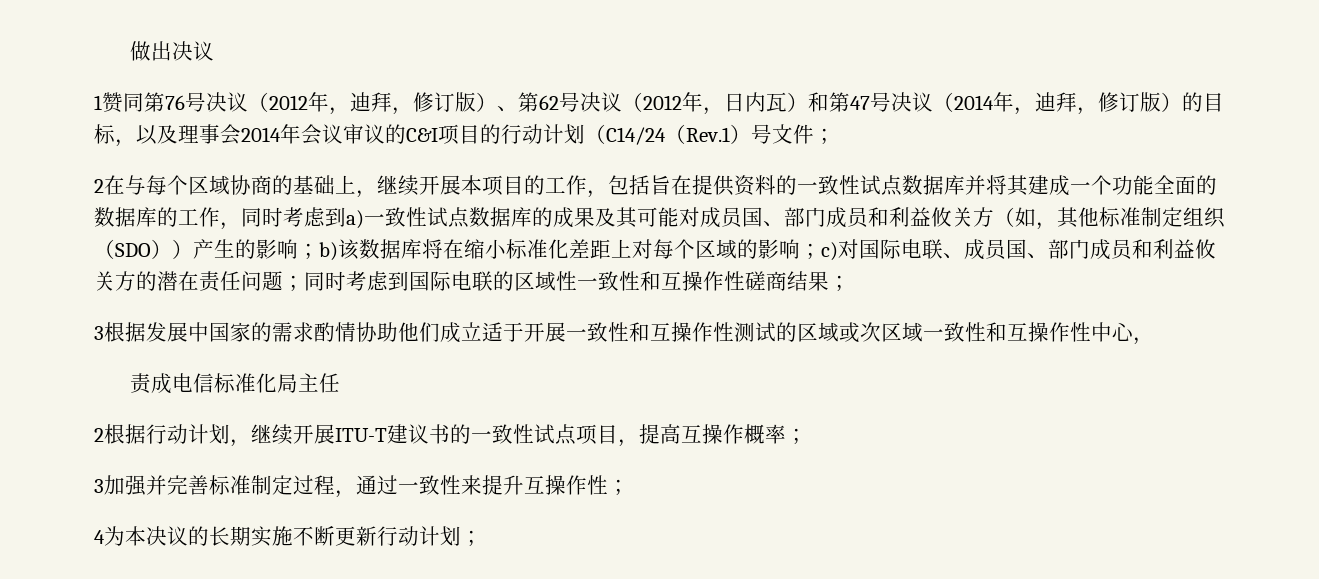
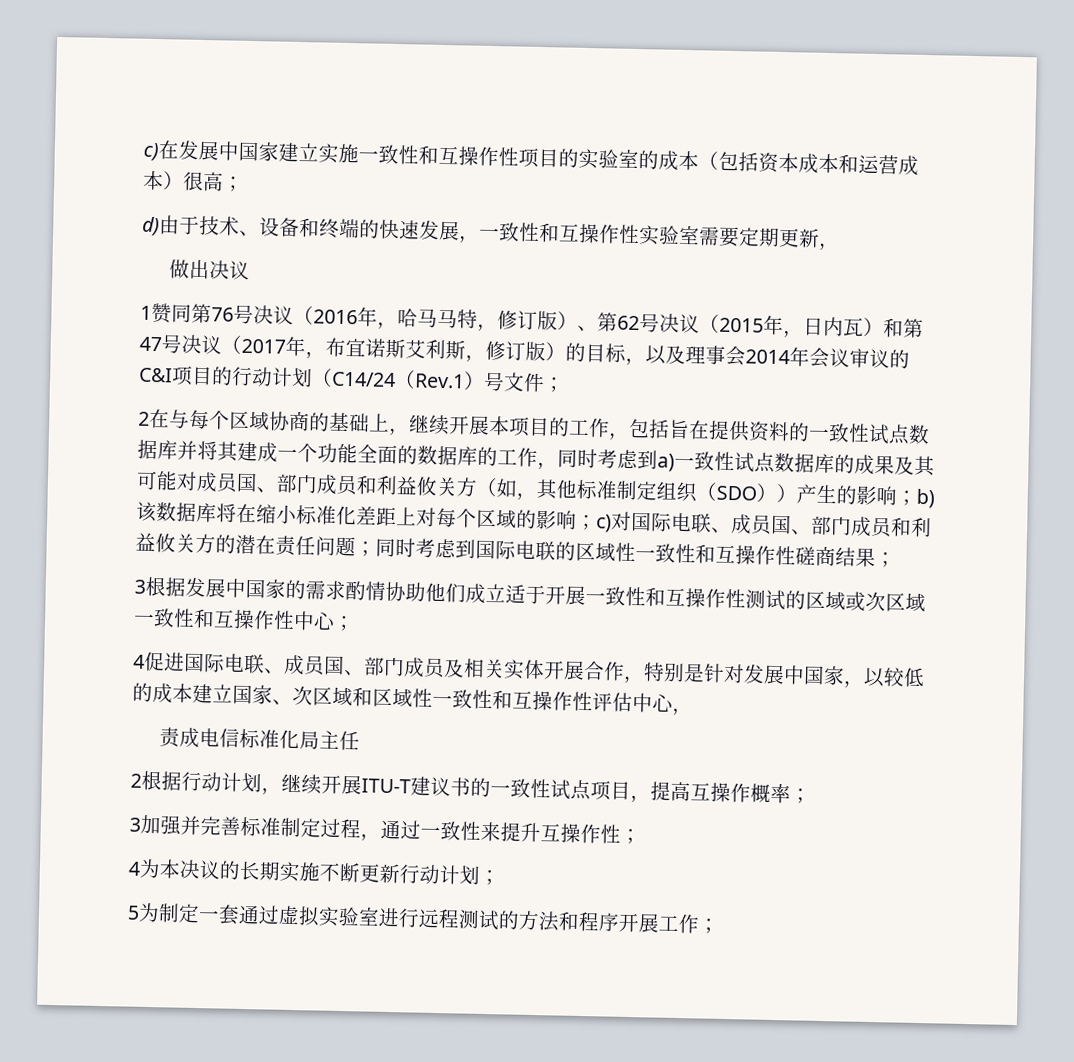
+ c)在发展中国家建立实施一致性和互操作性项目的实验室的成本（包括资本成本和运营成本）很高；
+ d)由于技术、设备和终端的快速发展，一致性和互操作性实验室需要定期更新，
- 1赞同第76号决议（2012年，迪拜，修订版）、第62号决议（2012年，日内瓦）和第47号决议（2014年，迪拜，修订版）的目标，以及理事会2014年会议审议的C&I项目的行动计划（C14/24（Rev.1）号文件；
+ 1赞同第76号决议（2016年，哈马马特，修订版）、第62号决议（2015年，日内瓦）和第47号决议（2017年，布宜诺斯艾利斯，修订版）的目标，以及理事会2014年会议审议的C&I项目的行动计划（C14/24（Rev.1）号文件；
- 3根据发展中国家的需求酌情协助他们成立适于开展一致性和互操作性测试的区域或次区域一致性和互操作性中心，
+ 3根据发展中国家的需求酌情协助他们成立适于开展一致性和互操作性测试的区域或次区域一致性和互操作性中心；
+ 4促进国际电联、成员国、部门成员及相关实体开展合作，特别是针对发展中国家，以较低的成本建立国家、次区域和区域性一致性和互操作性评估中心，
+ 5为制定一套通过虚拟实验室进行远程测试的方法和程序开展工作；

